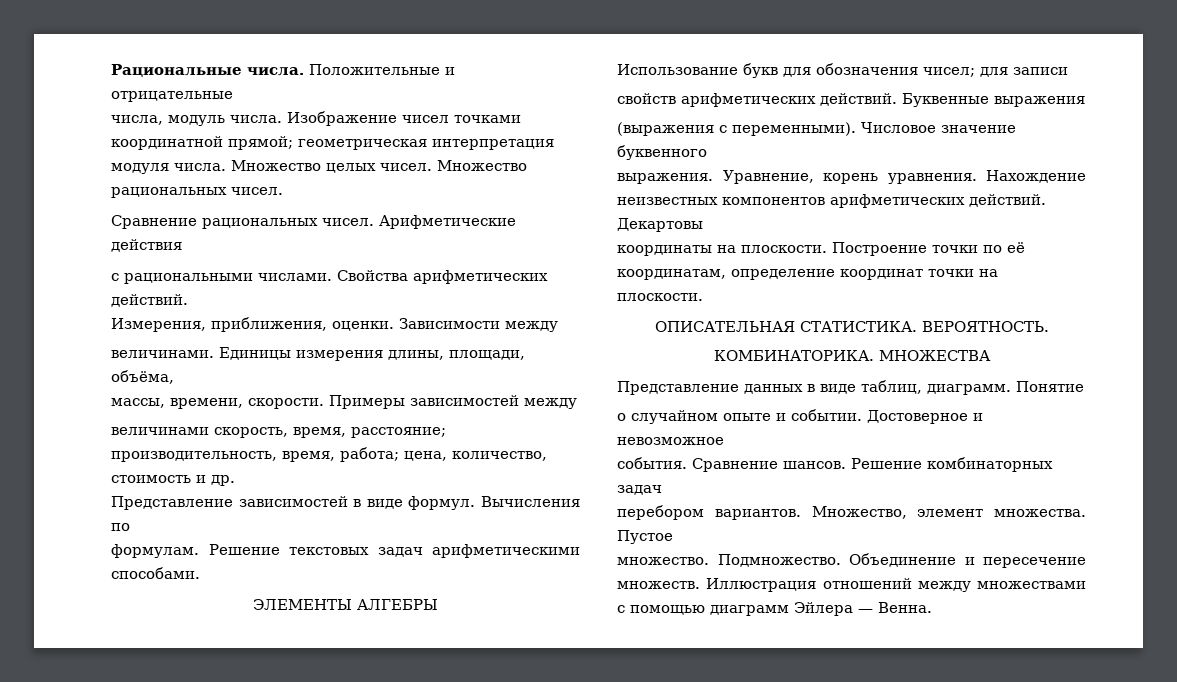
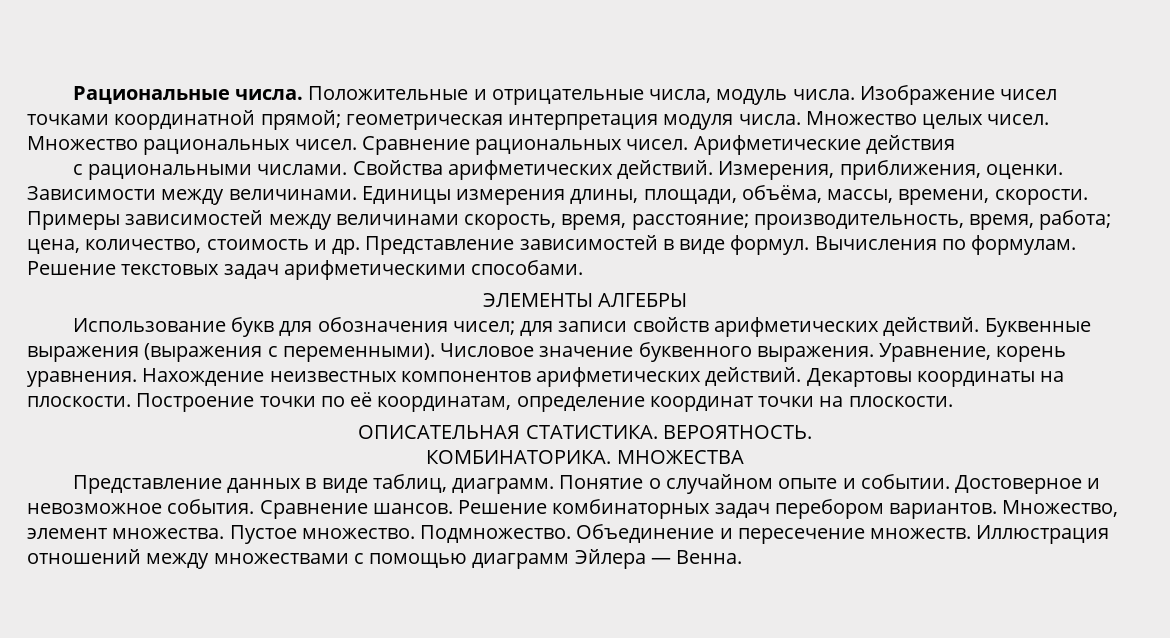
- Положительные и отрицательные
- числа, модуль числа.
+ Положительные и отрицательные числа, модуль числа.
- Множество рациональных чисел.
- Сравнение рациональных чисел.
+ Множество рациональных чисел. Сравнение рациональных чисел.
- Свойства арифметических действий.
- Измерения, приближения, оценки.
+ Свойства арифметических действий. Измерения, приближения, оценки.
- Зависимости между
- величинами.
+ Зависимости между величинами.
- Единицы измерения длины, площади, объёма,
- массы, времени, скорости.
+ Единицы измерения длины, площади, объёма, массы, времени, скорости.
- Примеры зависимостей между
- величинами скорость, время, расстояние; производительность, время, работа; цена, количество, стоимость и др.
- Представление зависимостей в виде формул.
+ Примеры зависимостей между величинами скорость, время, расстояние; производительность, время, работа; цена, количество, стоимость и др. Представление зависимостей в виде формул.
- Вычисления по
- формулам.
+ Вычисления по формулам.
- Использование букв для обозначения чисел; для записи
- свойств арифметических действий.
+ Использование букв для обозначения чисел; для записи свойств арифметических действий.
- Буквенные выражения
- (выражения с переменными).
+ Буквенные выражения (выражения с переменными).
- Числовое значение буквенного
- выражения.
+ Числовое значение буквенного выражения.
- Декартовы
- координаты на плоскости.
+ Декартовы координаты на плоскости.
- Понятие
- о случайном опыте и событии.
+ Понятие о случайном опыте и событии.
- Достоверное и невозможное
- события.
+ Достоверное и невозможное события.
- Решение комбинаторных задач
- перебором вариантов.
+ Решение комбинаторных задач перебором вариантов.
- Пустое
- множество.
+ Пустое множество.

